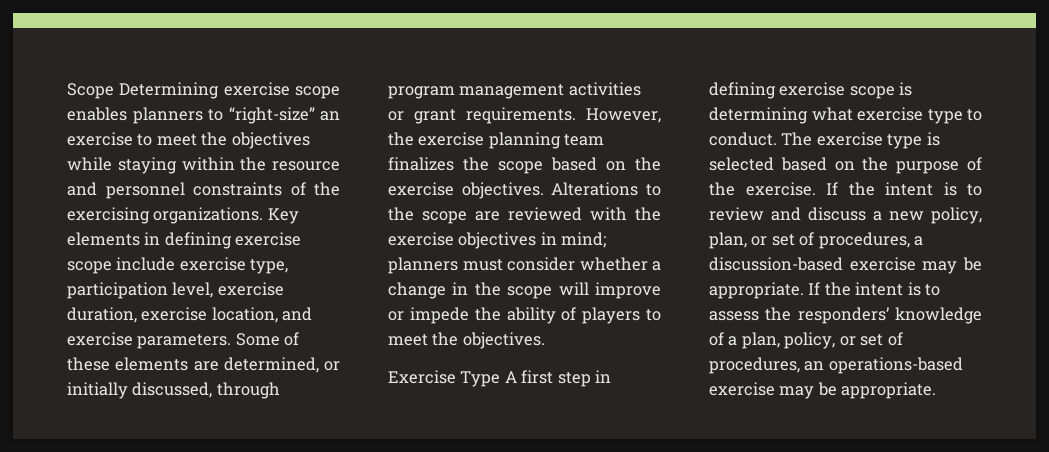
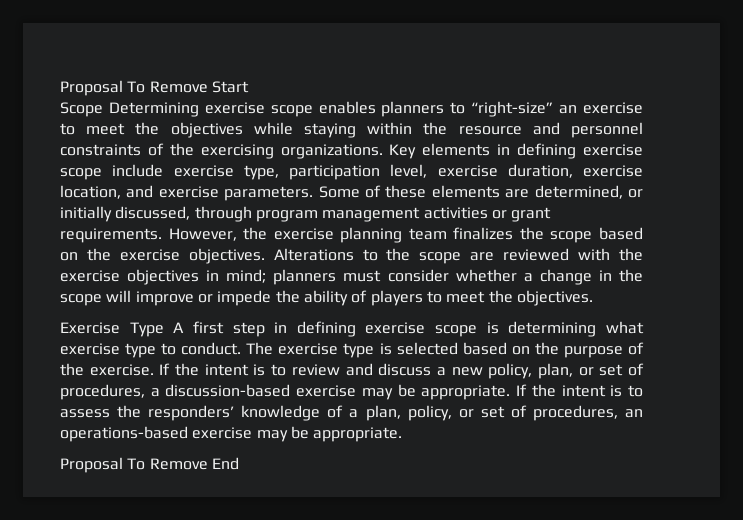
+ Proposal To Remove Start
+ Proposal To Remove End

